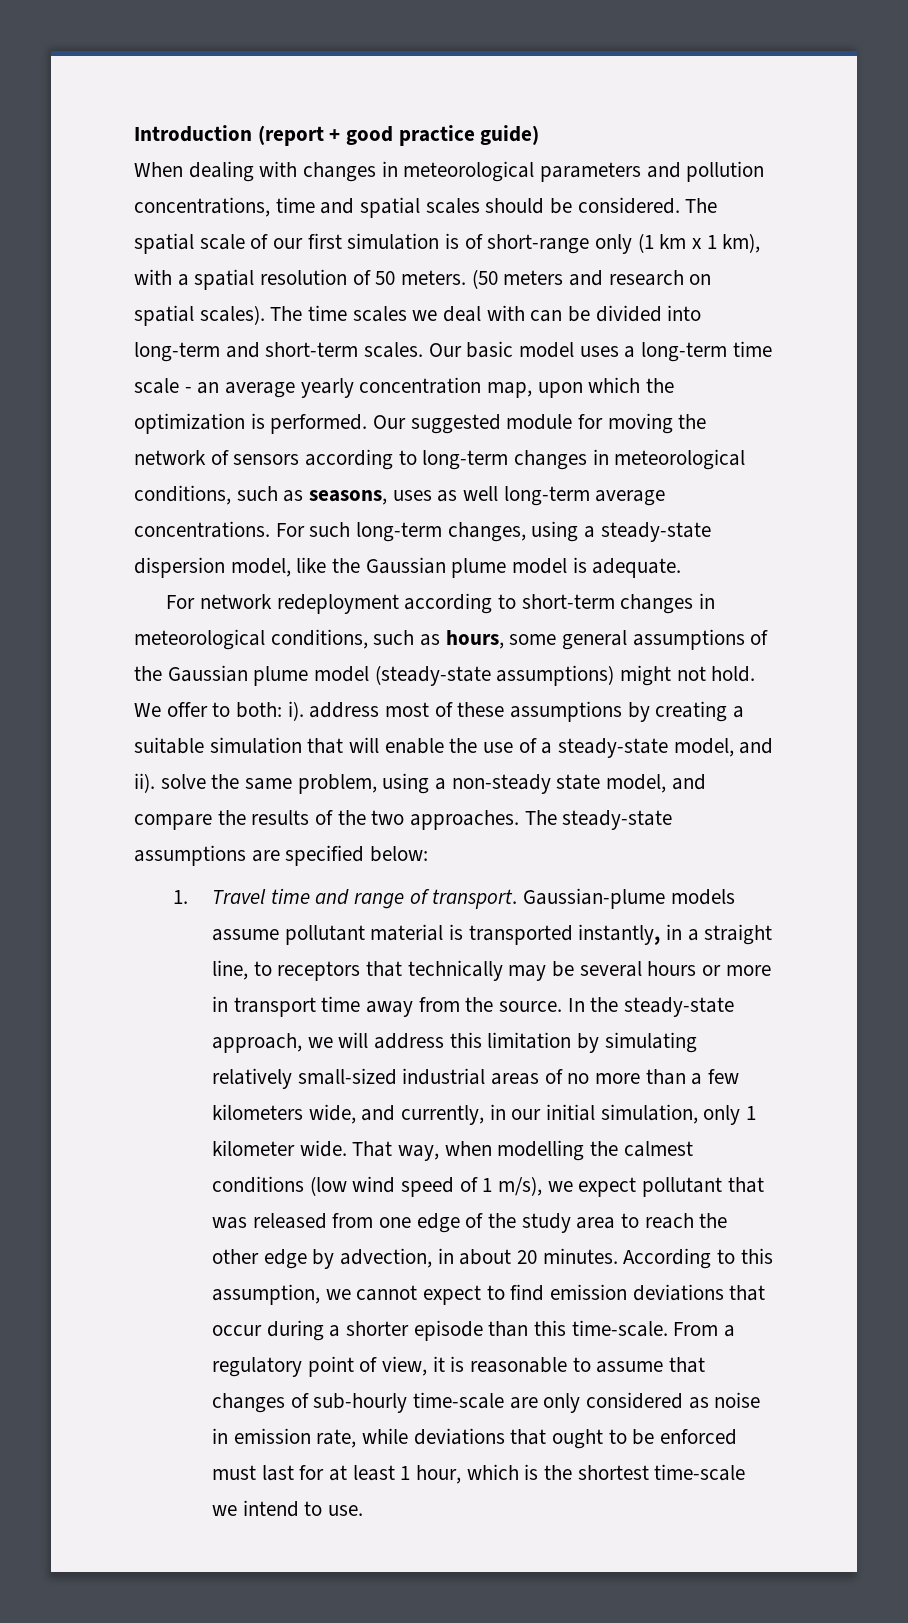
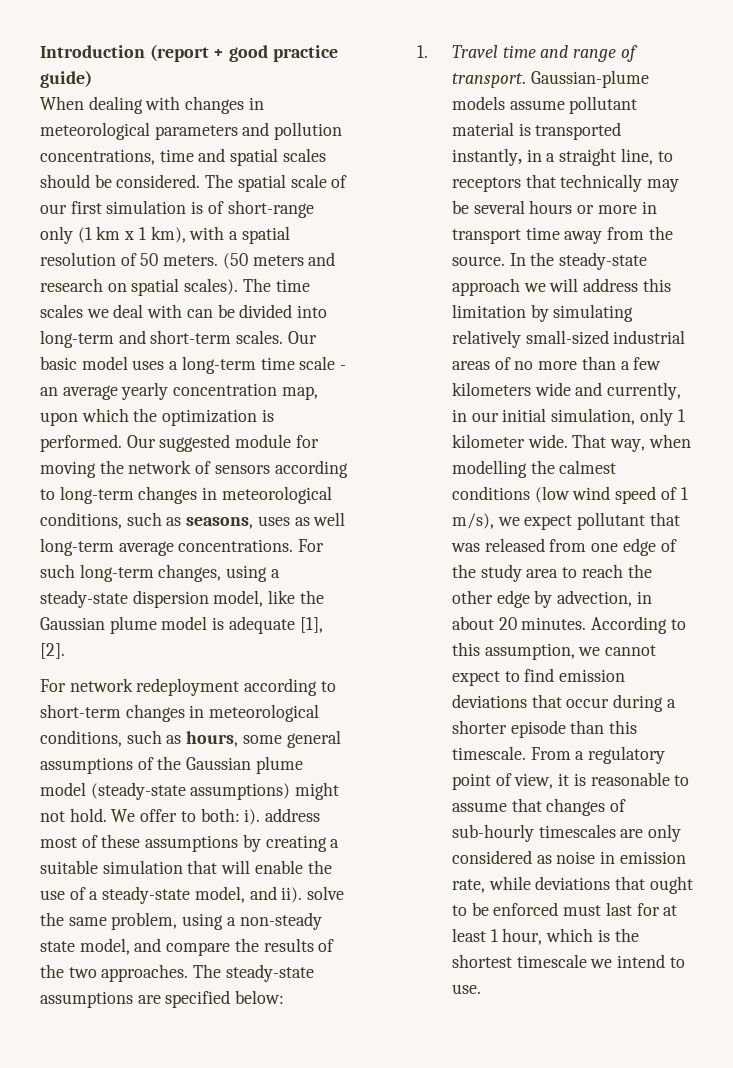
- For such long-term changes, using a steady-state dispersion model, like the Gaussian plume model is adequate.
+ For such long-term changes, using a steady-state dispersion model, like the Gaussian plume model is adequate [1], [2].
- In the steady-state approach, we will address this limitation by simulating relatively small-sized industrial areas of no more than a few kilometers wide, and currently, in our initial simulation, only 1 kilometer wide.
+ In the steady-state approach we will address this limitation by simulating relatively small-sized industrial areas of no more than a few kilometers wide and currently, in our initial simulation, only 1 kilometer wide.
- According to this assumption, we cannot expect to find emission deviations that occur during a shorter episode than this time-scale.
+ According to this assumption, we cannot expect to find emission deviations that occur during a shorter episode than this timescale.
- From a regulatory point of view, it is reasonable to assume that changes of sub-hourly time-scale are only considered as noise in emission rate, while deviations that ought to be enforced must last for at least 1 hour, which is the shortest time-scale we intend to use.
+ From a regulatory point of view, it is reasonable to assume that changes of sub-hourly timescales are only considered as noise in emission rate, while deviations that ought to be enforced must last for at least 1 hour, which is the shortest timescale we intend to use.

